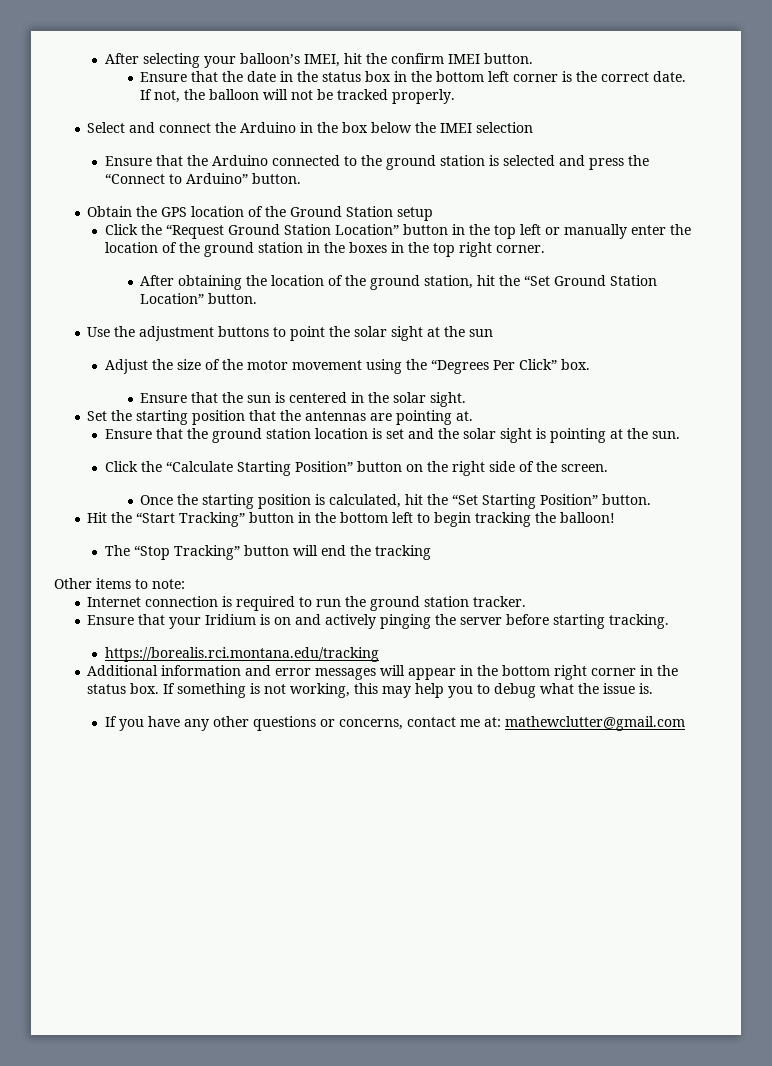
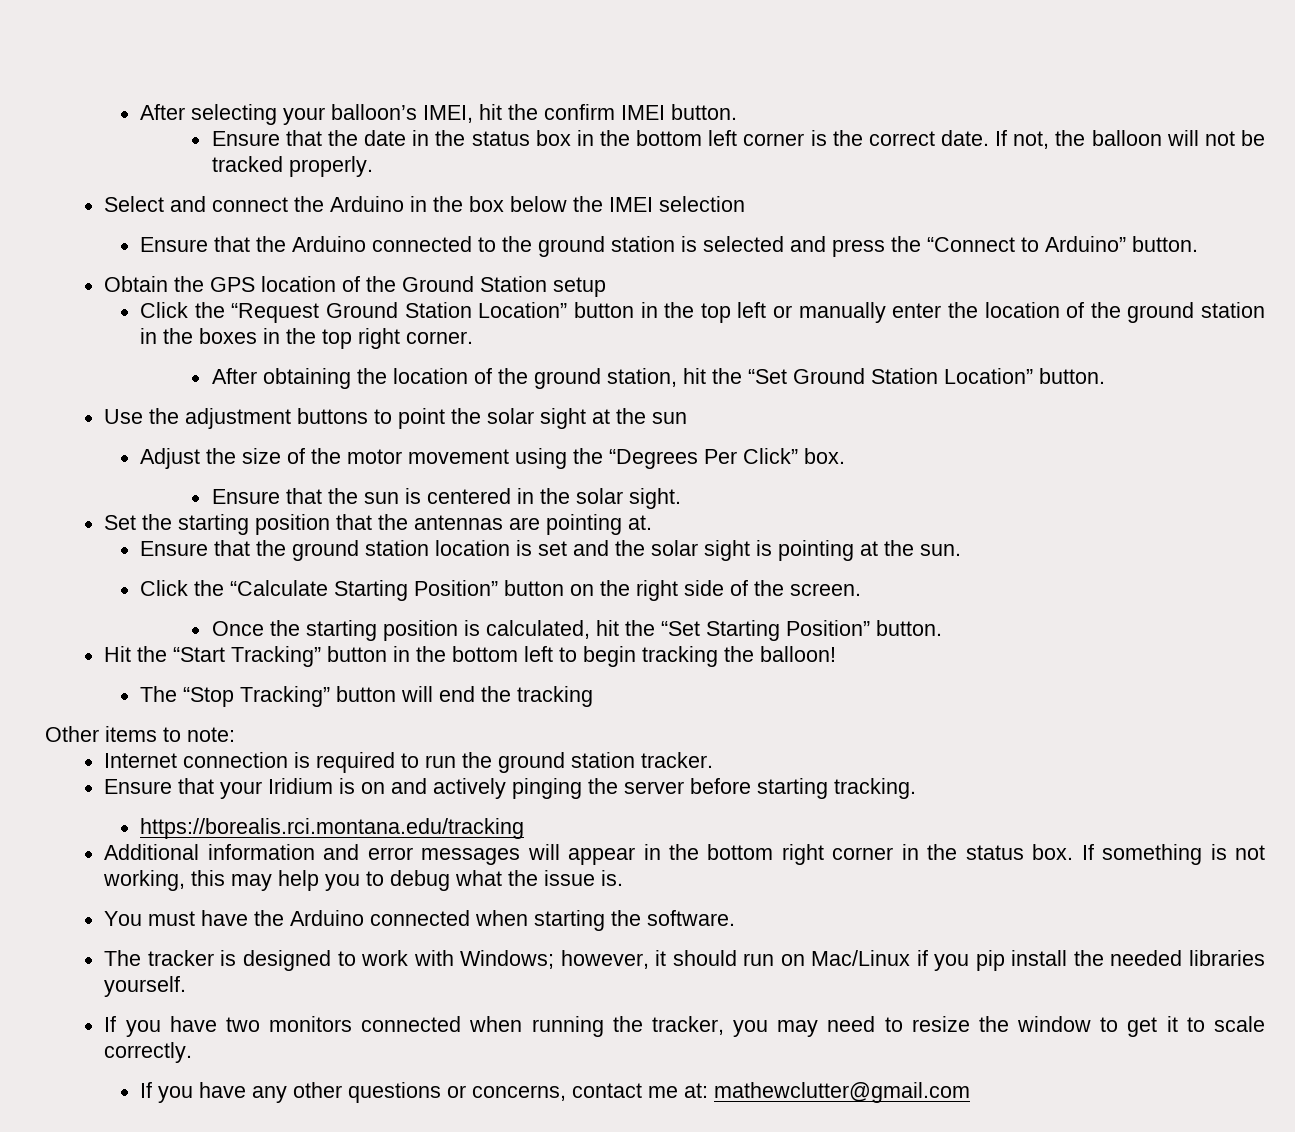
+ You must have the Arduino connected when starting the software.
+ The tracker is designed to work with Windows; however, it should run on Mac/Linux if you pip install the needed libraries yourself.
+ If you have two monitors connected when running the tracker, you may need to resize the window to get it to scale correctly.

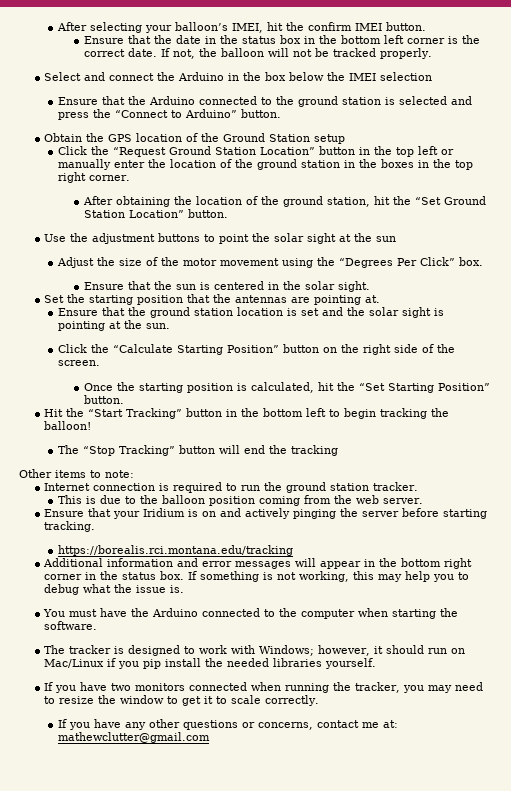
+ This is due to the balloon position coming from the web server.
- You must have the Arduino connected when starting the software.
+ You must have the Arduino connected to the computer when starting the software.

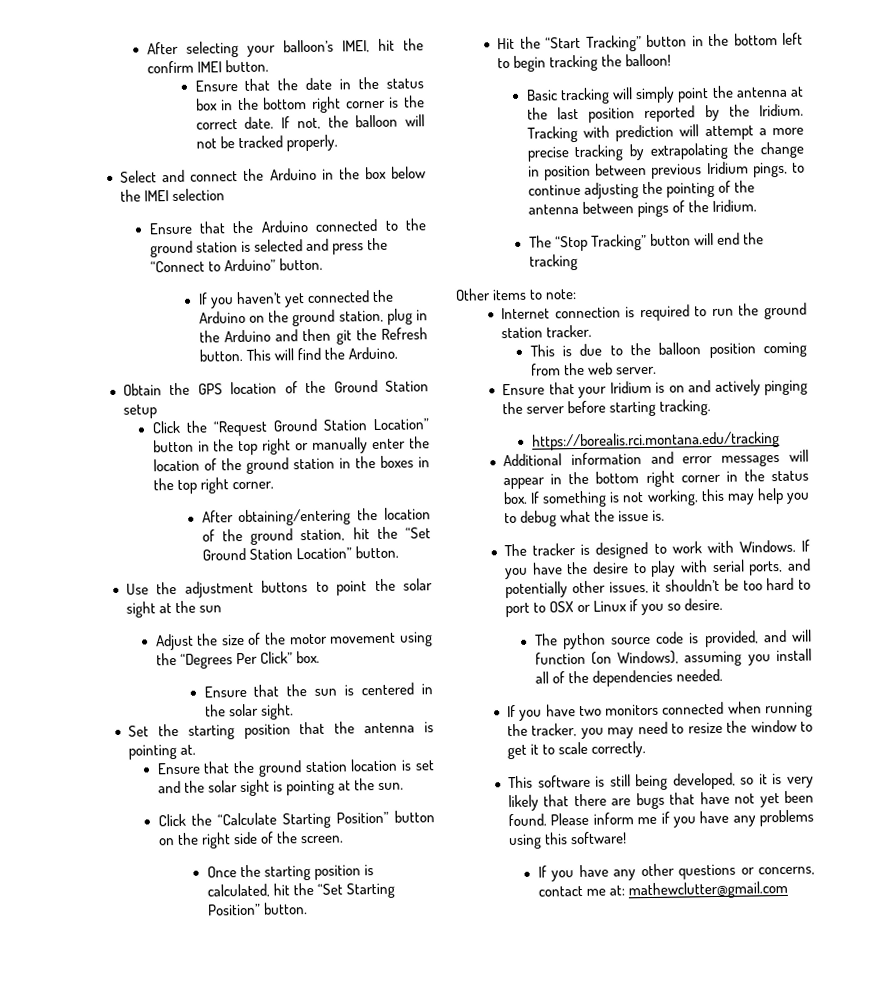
- Ensure that the date in the status box in the bottom left corner is the correct date.
+ Ensure that the date in the status box in the bottom right corner is the correct date.
+ If you haven’t yet connected the Arduino on the ground station, plug in the Arduino and then git the Refresh button. This will find the Arduino.
- Click the “Request Ground Station Location” button in the top left or manually enter the location of the ground station in the boxes in the top right corner.
+ Click the “Request Ground Station Location” button in the top right or manually enter the location of the ground station in the boxes in the top right corner.
- After obtaining the location of the ground station, hit the “Set Ground Station Location” button.
+ After obtaining/entering the location of the ground station, hit the “Set Ground Station Location” button.
- Set the starting position that the antennas are pointing at.
+ Set the starting position that the antenna is pointing at.
+ Basic tracking will simply point the antenna at the last position reported by the Iridium. Tracking with prediction will attempt a more precise tracking by extrapolating the change in position between previous Iridium pings, to continue adjusting the pointing of the antenna between pings of the Iridium.
- You must have the Arduino connected to the computer when starting the software.
- The tracker is designed to work with Windows; however, it should run on Mac/Linux if you pip install the needed libraries yourself.
+ The tracker is designed to work with Windows. If you have the desire to play with serial ports, and potentially other issues, it shouldn’t be too hard to port to OSX or Linux if you so desire.
+ The python source code is provided, and will function (on Windows), assuming you install all of the dependencies needed.
+ This software is still being developed, so it is very likely that there are bugs that have not yet been found. Please inform me if you have any problems using this software!

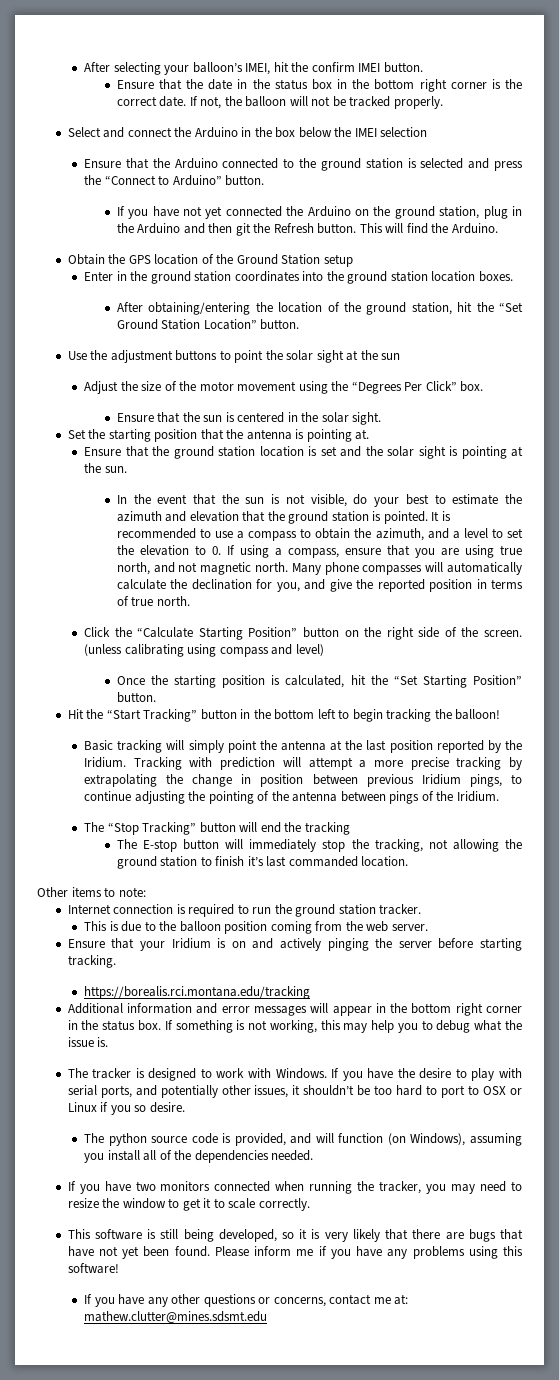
- If you haven’t yet connected the Arduino on the ground station, plug in the Arduino and then git the Refresh button.
+ If you have not yet connected the Arduino on the ground station, plug in the Arduino and then git the Refresh button.
- Click the “Request Ground Station Location” button in the top right or manually enter the location of the ground station in the boxes in the top right corner.
+ Enter in the ground station coordinates into the ground station location boxes.
+ In the event that the sun is not visible, do your best to estimate the azimuth and elevation that the ground station is pointed. It is recommended to use a compass to obtain the azimuth, and a level to set the elevation to 0. If using a compass, ensure that you are using true north, and not magnetic north. Many phone compasses will automatically calculate the declination for you, and give the reported position in terms of true north.
+ (unless calibrating using compass and level)
+ The E-stop button will immediately stop the tracking, not allowing the ground station to finish it’s last commanded location.
- If you have any other questions or concerns, contact me at: mathewclutter@gmail.com
+ If you have any other questions or concerns, contact me at: mathew.clutter@mines.sdsmt.edu

